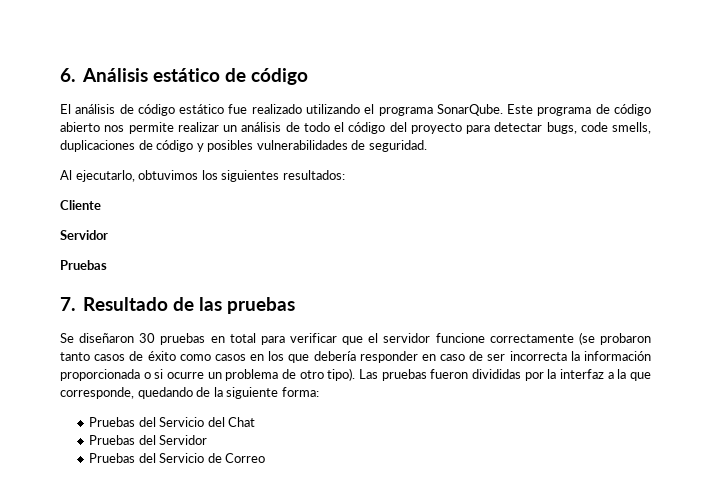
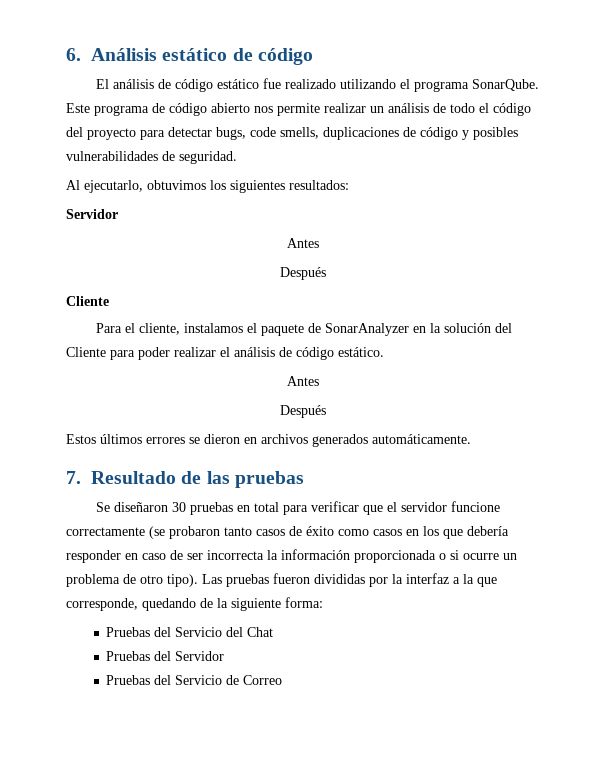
  Al ejecutarlo, obtuvimos los siguientes resultados:
+ Servidor
+ Antes
+ Después
  Cliente
- Servidor
- Pruebas
+ Para el cliente, instalamos el paquete de SonarAnalyzer en la solución del Cliente para poder realizar el análisis de código estático.
+ Antes
+ Después
+ Estos últimos errores se dieron en archivos generados automáticamente.

